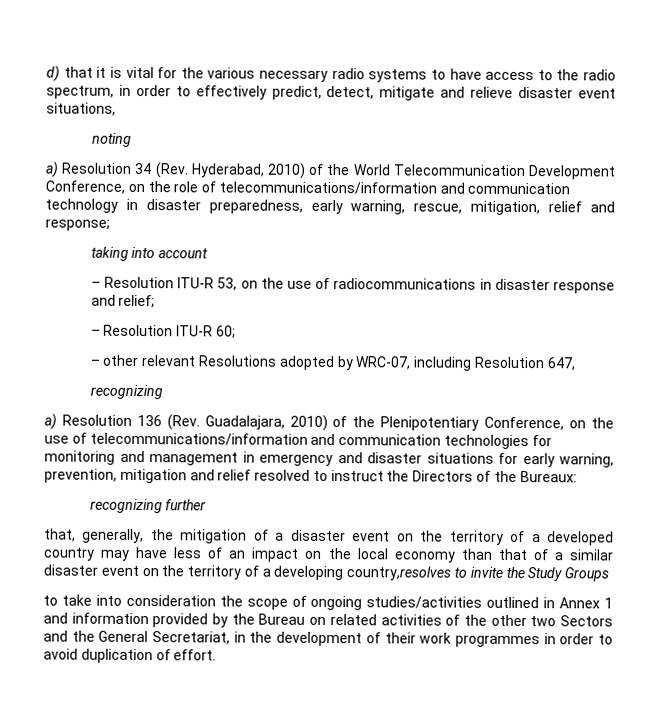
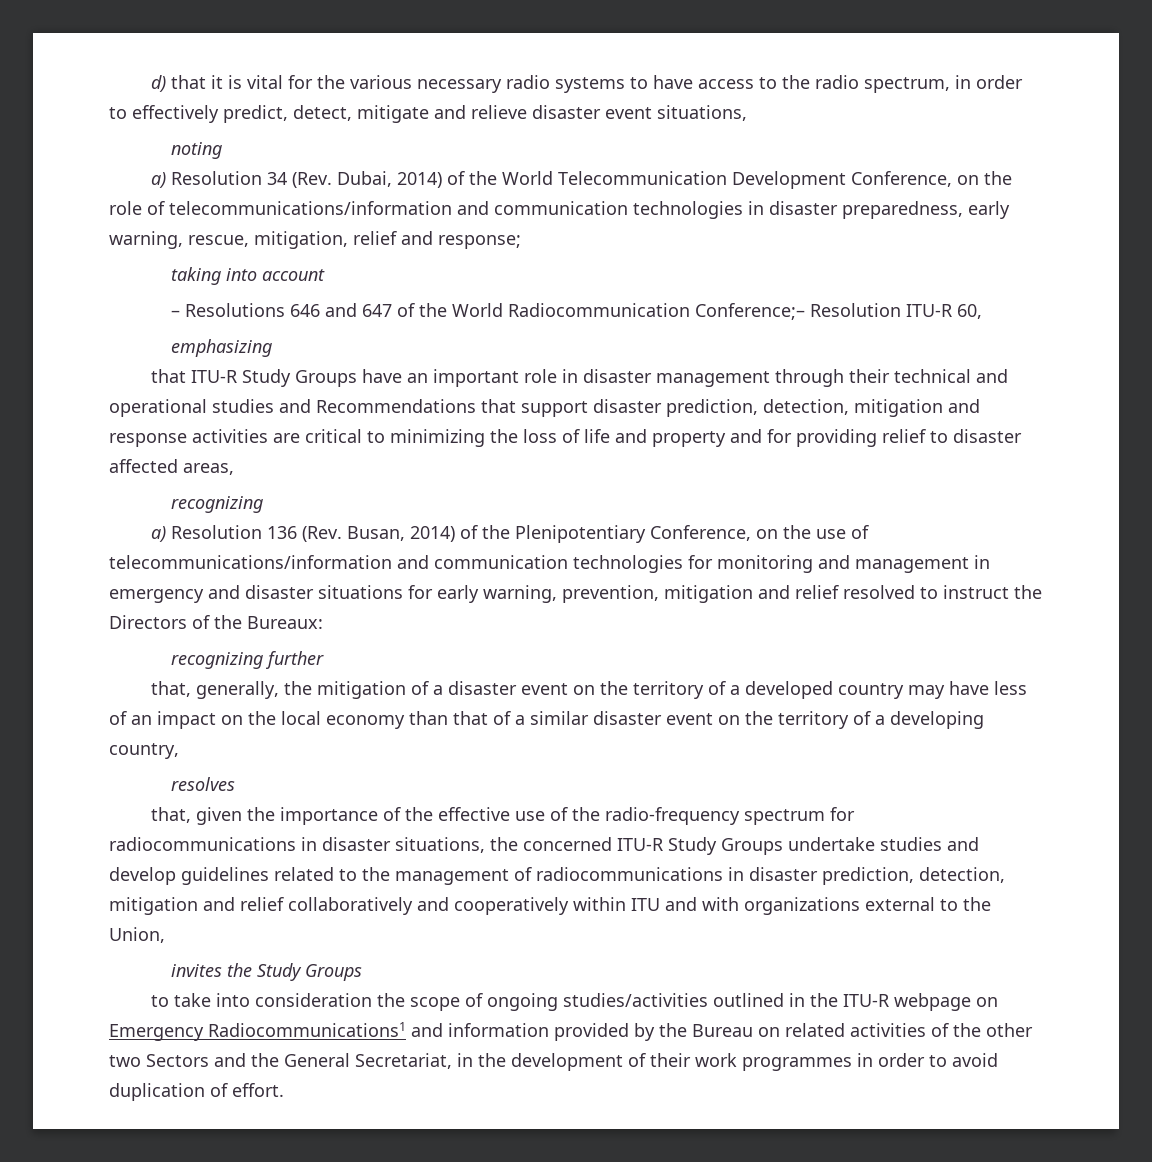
- a) Resolution 34 (Rev. Hyderabad, 2010) of the World Telecommunication Development Conference, on the role of telecommunications/information and communication technology in disaster preparedness, early warning, rescue, mitigation, relief and response;
+ a) Resolution 34 (Rev. Dubai, 2014) of the World Telecommunication Development Conference, on the role of telecommunications/information and communication technologies in disaster preparedness, early warning, rescue, mitigation, relief and response;
- – Resolution ITU-R 53, on the use of radiocommunications in disaster response and relief;
- – Resolution ITU-R 60;
- – other relevant Resolutions adopted by WRC-07, including Resolution 647,
+ – Resolutions 646 and 647 of the World Radiocommunication Conference;– Resolution ITU-R 60,
+ emphasizing
+ that ITU-R Study Groups have an important role in disaster management through their technical and operational studies and Recommendations that support disaster prediction, detection, mitigation and response activities are critical to minimizing the loss of life and property and for providing relief to disaster affected areas,
- a) Resolution 136 (Rev. Guadalajara, 2010) of the Plenipotentiary Conference, on the use of telecommunications/information and communication technologies for monitoring and management in emergency and disaster situations for early warning, prevention, mitigation and relief resolved to instruct the Directors of the Bureaux:
+ a) Resolution 136 (Rev. Busan, 2014) of the Plenipotentiary Conference, on the use of telecommunications/information and communication technologies for monitoring and management in emergency and disaster situations for early warning, prevention, mitigation and relief resolved to instruct the Directors of the Bureaux:
- that, generally, the mitigation of a disaster event on the territory of a developed country may have less of an impact on the local economy than that of a similar disaster event on the territory of a developing country,resolves to invite the Study Groups
+ that, generally, the mitigation of a disaster event on the territory of a developed country may have less of an impact on the local economy than that of a similar disaster event on the territory of a developing country,
+ resolves
+ that, given the importance of the effective use of the radio-frequency spectrum for radiocommunications in disaster situations, the concerned ITU-R Study Groups undertake studies and develop guidelines related to the management of radiocommunications in disaster prediction, detection, mitigation and relief collaboratively and cooperatively within ITU and with organizations external to the Union,
+ invites the Study Groups
- to take into consideration the scope of ongoing studies/activities outlined in Annex 1 and information provided by the Bureau on related activities of the other two Sectors and the General Secretariat, in the development of their work programmes in order to avoid duplication of effort.
+ to take into consideration the scope of ongoing studies/activities outlined in the ITU-R webpage on Emergency Radiocommunications1 and information provided by the Bureau on related activities of the other two Sectors and the General Secretariat, in the development of their work programmes in order to avoid duplication of effort.

